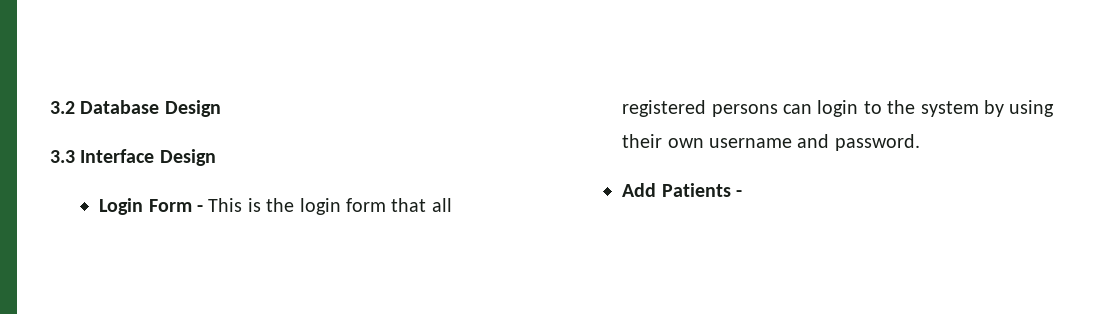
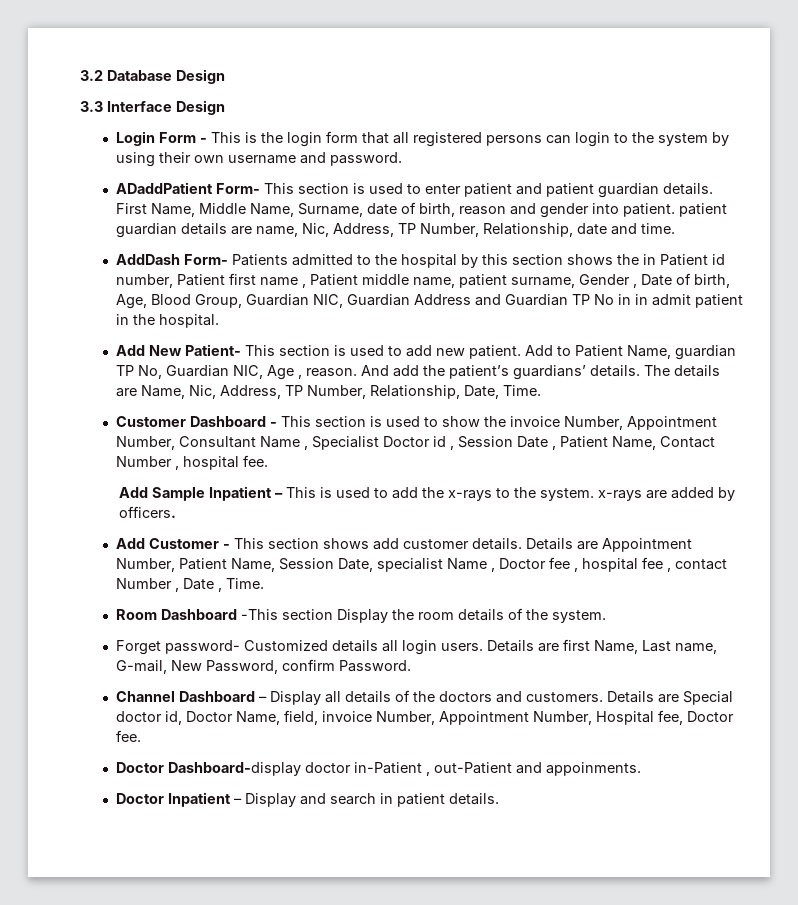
- Add Patients -
+ ADaddPatient Form- This section is used to enter patient and patient guardian details. First Name, Middle Name, Surname, date of birth, reason and gender into patient. patient guardian details are name, Nic, Address, TP Number, Relationship, date and time.
+ AddDash Form- Patients admitted to the hospital by this section shows the in Patient id number, Patient first name , Patient middle name, patient surname, Gender , Date of birth, Age, Blood Group, Guardian NIC, Guardian Address and Guardian TP No in in admit patient in the hospital.
+ Add New Patient- This section is used to add new patient. Add to Patient Name, guardian TP No, Guardian NIC, Age , reason. And add the patient’s guardians’ details. The details are Name, Nic, Address, TP Number, Relationship, Date, Time.
+ Customer Dashboard - This section is used to show the invoice Number, Appointment Number, Consultant Name , Specialist Doctor id , Session Date , Patient Name, Contact Number , hospital fee.
+ Add Sample Inpatient – This is used to add the x-rays to the system. x-rays are added by officers.
+ Add Customer - This section shows add customer details. Details are Appointment Number, Patient Name, Session Date, specialist Name , Doctor fee , hospital fee , contact Number , Date , Time.
+ Room Dashboard -This section Display the room details of the system.
+ Forget password- Customized details all login users. Details are first Name, Last name, G-mail, New Password, confirm Password.
+ Channel Dashboard – Display all details of the doctors and customers. Details are Special doctor id, Doctor Name, field, invoice Number, Appointment Number, Hospital fee, Doctor fee.
+ Doctor Dashboard-display doctor in-Patient , out-Patient and appoinments.
+ Doctor Inpatient – Display and search in patient details.

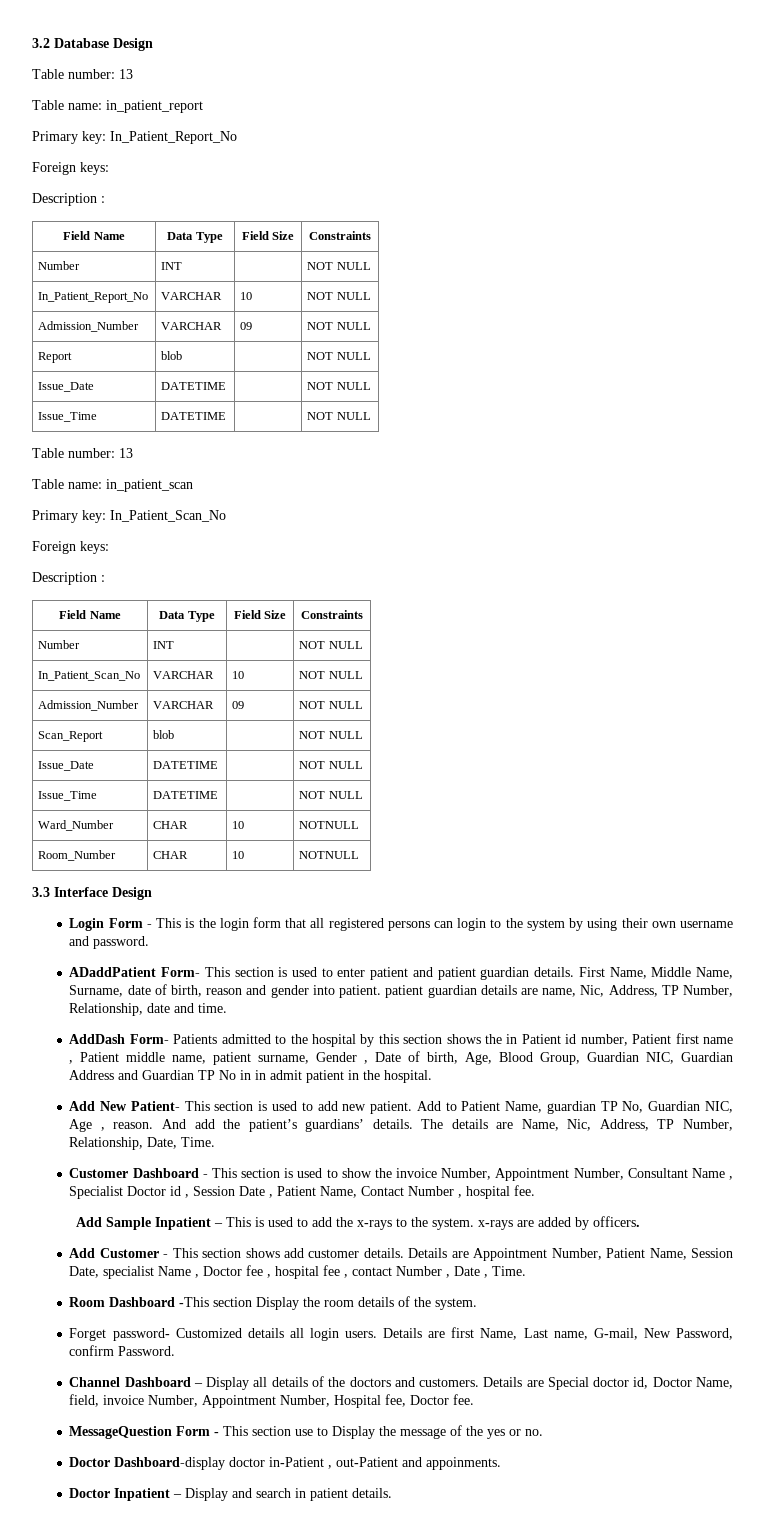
  3.2 Database Design
+ Table number: 13
+ Table name: in_patient_report
+ Primary key: In_Patient_Report_No
+ Foreign keys:
+ Description :
+ Field Name | Data Type | Field Size | Constraints
+ Number | INT | | NOT NULL
+ In_Patient_Report_No | VARCHAR | 10 | NOT NULL
+ Admission_Number | VARCHAR | 09 | NOT NULL
+ Report | blob | | NOT NULL
+ Issue_Date | DATETIME | | NOT NULL
+ Issue_Time | DATETIME | | NOT NULL
+ Table number: 13
+ Table name: in_patient_scan
+ Primary key: In_Patient_Scan_No
+ Foreign keys:
+ Description :
+ Field Name | Data Type | Field Size | Constraints
+ Number | INT | | NOT NULL
+ In_Patient_Scan_No | VARCHAR | 10 | NOT NULL
+ Admission_Number | VARCHAR | 09 | NOT NULL
+ Scan_Report | blob | | NOT NULL
+ Issue_Date | DATETIME | | NOT NULL
+ Issue_Time | DATETIME | | NOT NULL
+ Ward_Number | CHAR | 10 | NOTNULL
+ Room_Number | CHAR | 10 | NOTNULL
+ MessageQuestion Form - This section use to Display the message of the yes or no.

